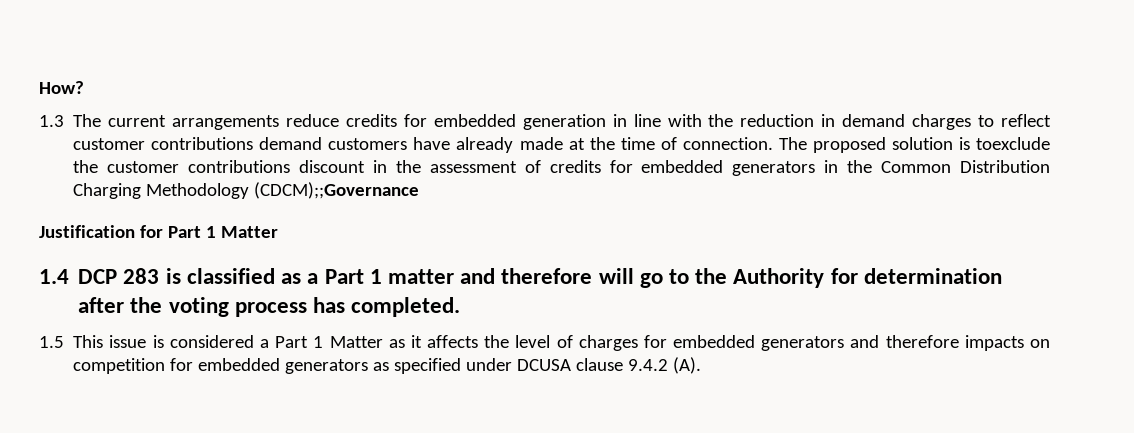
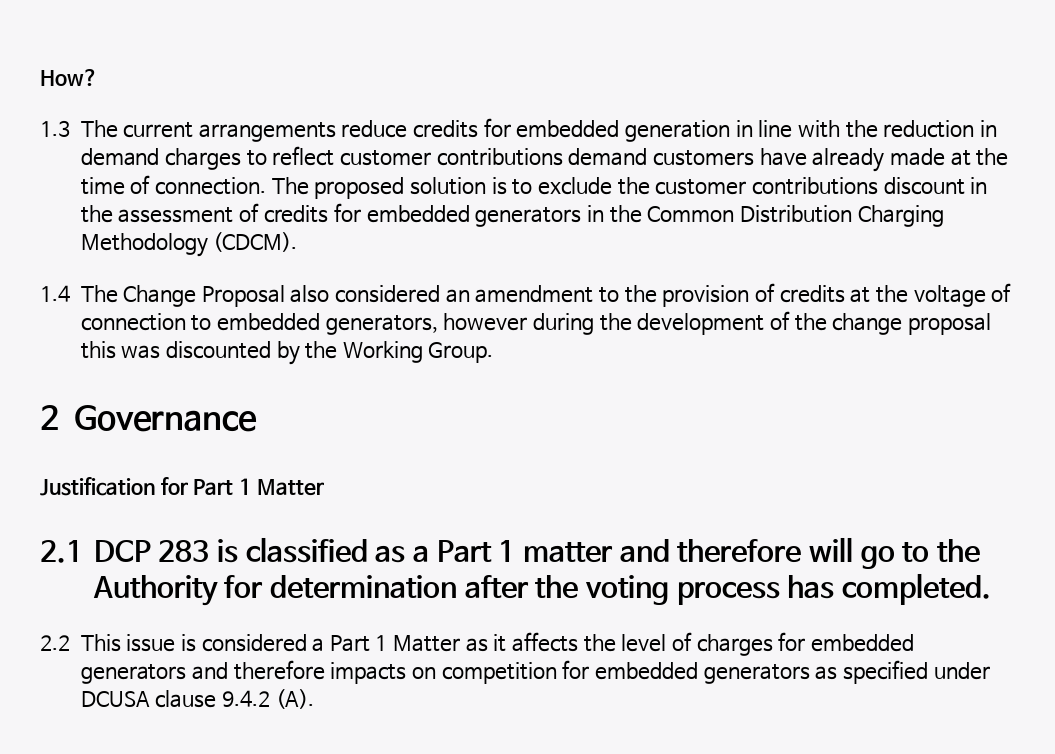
- The proposed solution is toexclude the customer contributions discount in the assessment of credits for embedded generators in the Common Distribution Charging Methodology (CDCM);;Governance
+ The proposed solution is to exclude the customer contributions discount in the assessment of credits for embedded generators in the Common Distribution Charging Methodology (CDCM).
+ 1.4 The Change Proposal also considered an amendment to the provision of credits at the voltage of connection to embedded generators, however during the development of the change proposal this was discounted by the Working Group.
+ 2 Governance
- 1.4 DCP 283 is classified as a Part 1 matter and therefore will go to the Authority for determination after the voting process has completed.
+ 2.1 DCP 283 is classified as a Part 1 matter and therefore will go to the Authority for determination after the voting process has completed.
- 1.5 This issue is considered a Part 1 Matter as it affects the level of charges for embedded generators and therefore impacts on competition for embedded generators as specified under DCUSA clause 9.4.2 (A).
+ 2.2 This issue is considered a Part 1 Matter as it affects the level of charges for embedded generators and therefore impacts on competition for embedded generators as specified under DCUSA clause 9.4.2 (A).

